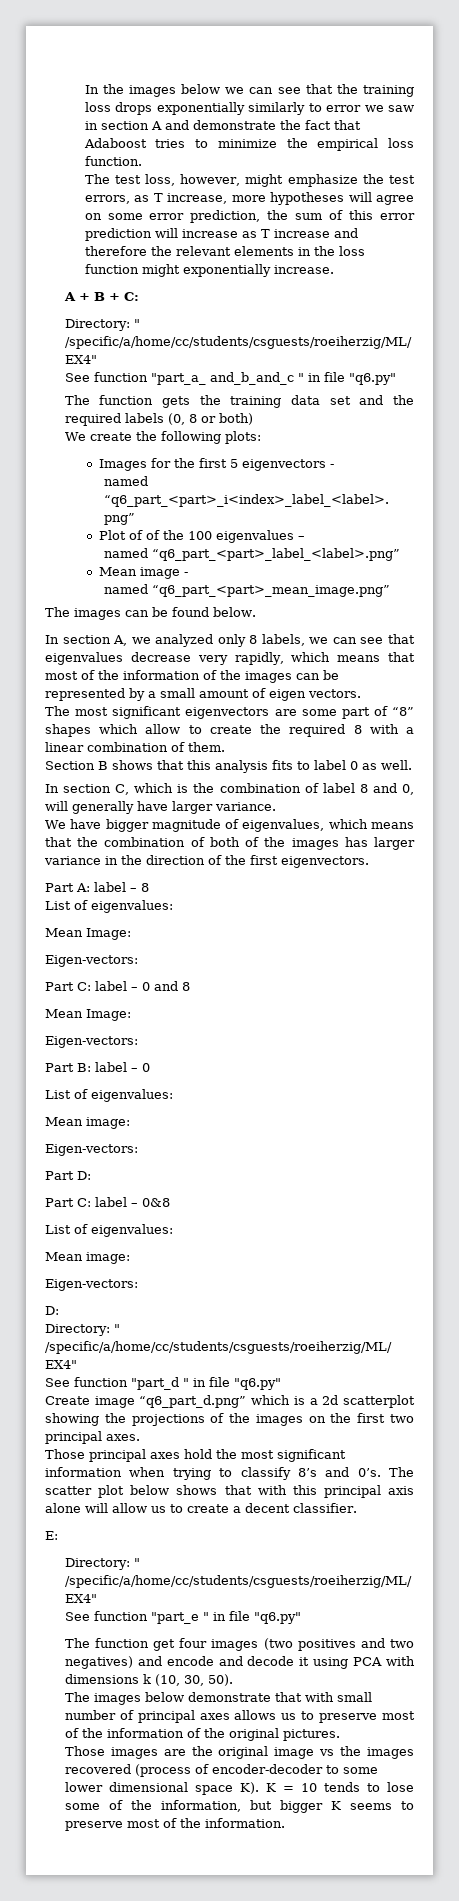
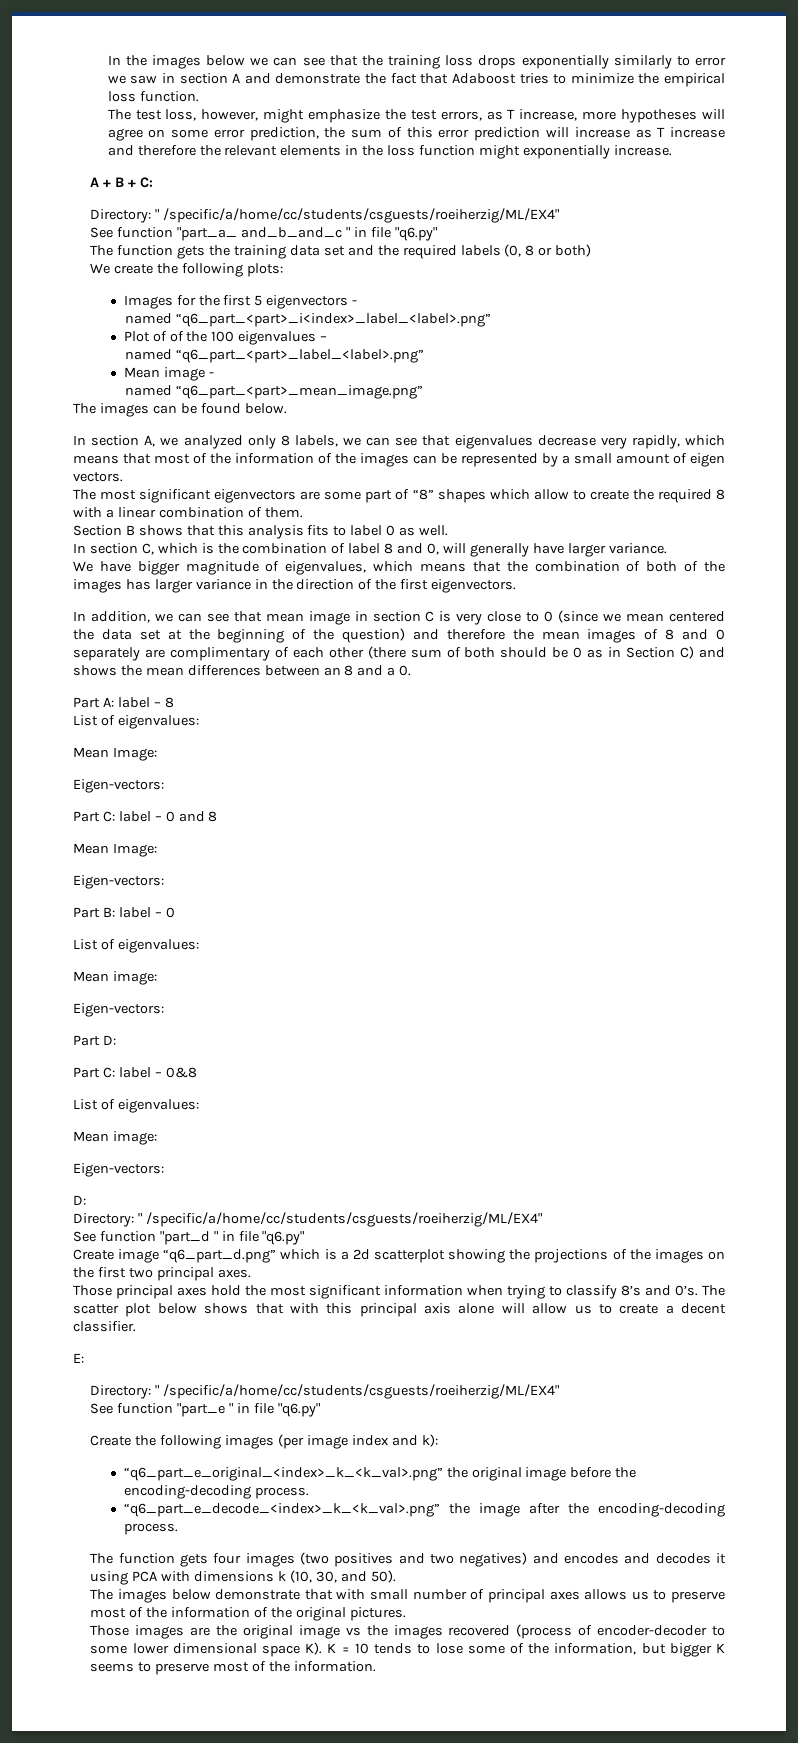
+ In addition, we can see that mean image in section C is very close to 0 (since we mean centered the data set at the beginning of the question) and therefore the mean images of 8 and 0 separately are complimentary of each other (there sum of both should be 0 as in Section C) and shows the mean differences between an 8 and a 0.
- The function get four images (two positives and two negatives) and encode and decode it using PCA with dimensions k (10, 30, 50).
+ Create the following images (per image index and k):
+ “q6_part_e_original_<index>_k_<k_val>.png” the original image before the encoding-decoding process.
+ “q6_part_e_decode_<index>_k_<k_val>.png” the image after the encoding-decoding process.
+ The function gets four images (two positives and two negatives) and encodes and decodes it using PCA with dimensions k (10, 30, and 50).

